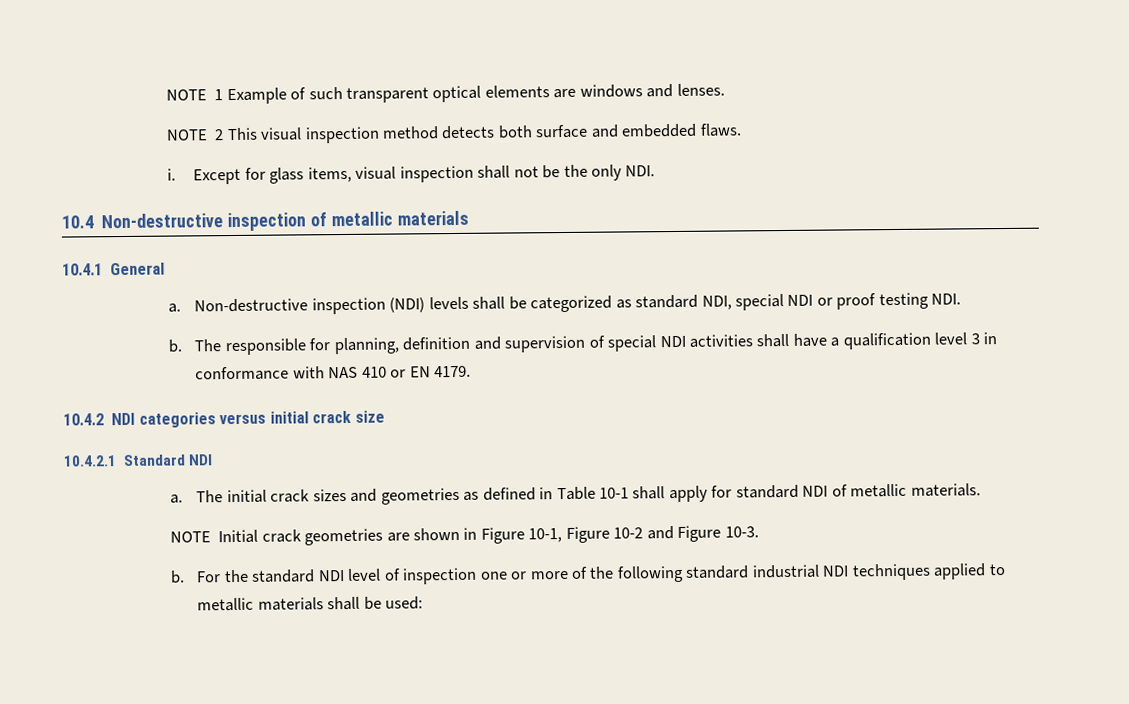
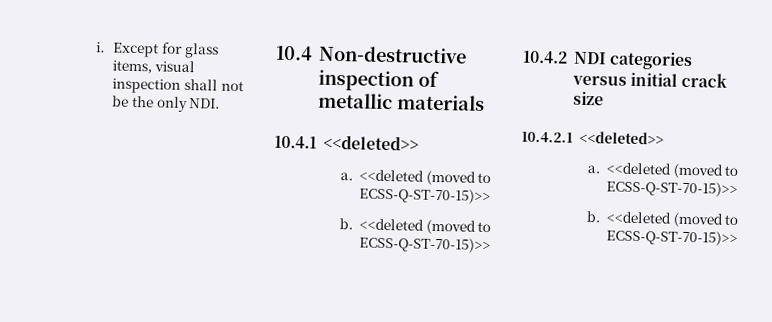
- NOTE 1 Example of such transparent optical elements are windows and lenses.
- NOTE 2 This visual inspection method detects both surface and embedded flaws.
- 10.4.1 General
- a. Non-destructive inspection (NDI) levels shall be categorized as standard NDI, special NDI or proof testing NDI.
- b. The responsible for planning, definition and supervision of special NDI activities shall have a qualification level 3 in conformance with NAS 410 or EN 4179.
+ 10.4.1 <<deleted>>
+ a. <<deleted (moved to ECSS-Q-ST-70-15)>>
+ b. <<deleted (moved to ECSS-Q-ST-70-15)>>
- 10.4.2.1 Standard NDI
- a. The initial crack sizes and geometries as defined in Table 10-1 shall apply for standard NDI of metallic materials.
- NOTE Initial crack geometries are shown in Figure 10-1, Figure 10-2 and Figure 10-3.
- b. For the standard NDI level of inspection one or more of the following standard industrial NDI techniques applied to metallic materials shall be used:
+ 10.4.2.1 <<deleted>>
+ a. <<deleted (moved to ECSS-Q-ST-70-15)>>
+ b. <<deleted (moved to ECSS-Q-ST-70-15)>>

